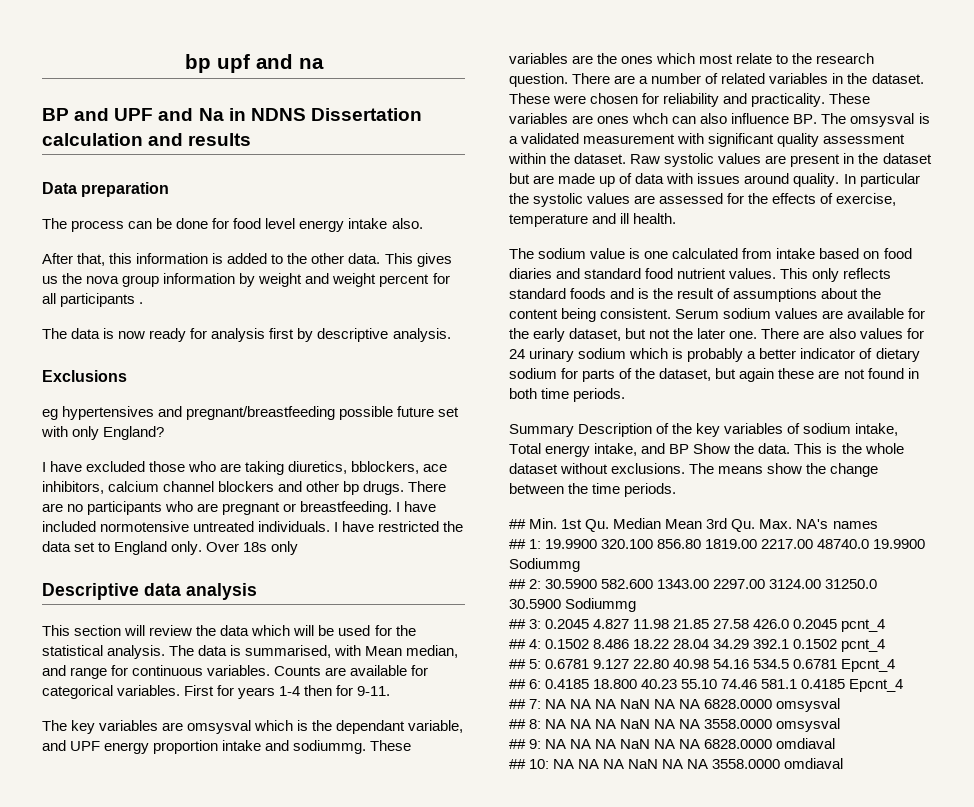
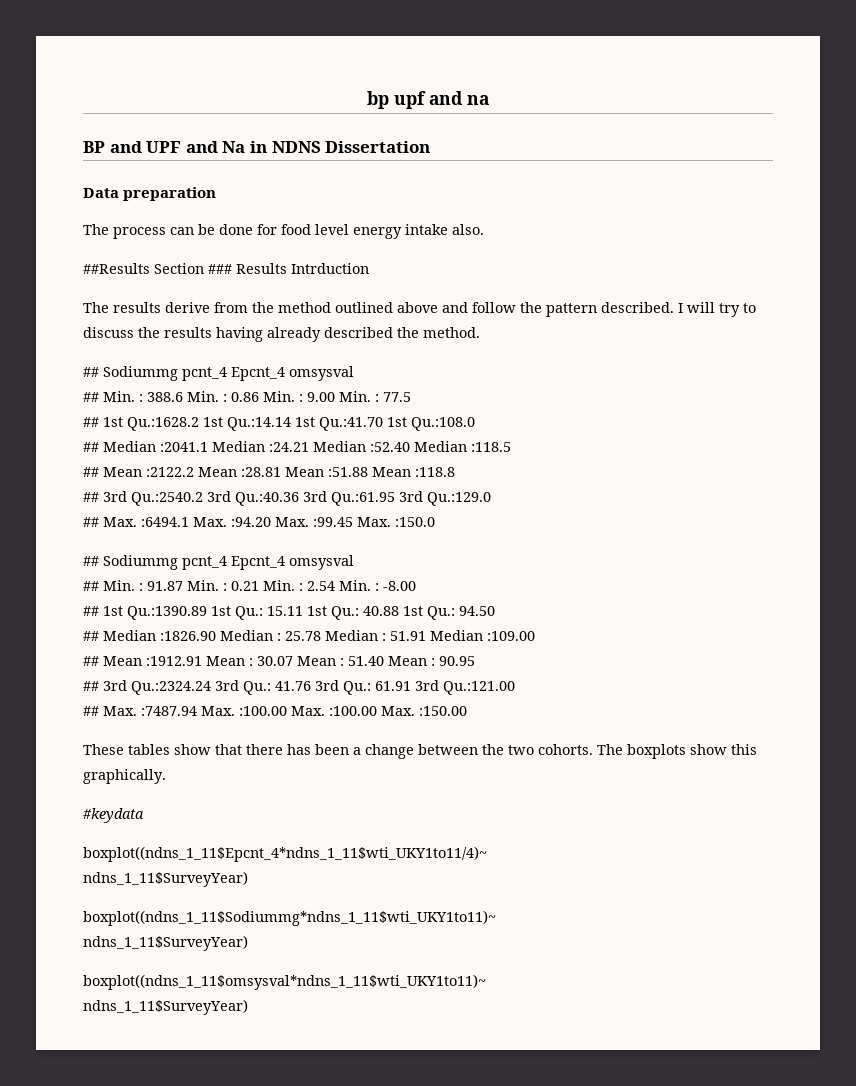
- BP and UPF and Na in NDNS Dissertation calculation and results
+ BP and UPF and Na in NDNS Dissertation
- After that, this information is added to the other data. This gives us the nova group information by weight and weight percent for all participants .
- The data is now ready for analysis first by descriptive analysis.
- Exclusions
- eg hypertensives and pregnant/breastfeeding possible future set with only England?
- I have excluded those who are taking diuretics, bblockers, ace inhibitors, calcium channel blockers and other bp drugs. There are no participants who are pregnant or breastfeeding. I have included normotensive untreated individuals. I have restricted the data set to England only. Over 18s only
- Descriptive data analysis
- This section will review the data which will be used for the statistical analysis. The data is summarised, with Mean median, and range for continuous variables. Counts are available for categorical variables. First for years 1-4 then for 9-11.
- The key variables are omsysval which is the dependant variable, and UPF energy proportion intake and sodiummg. These variables are the ones which most relate to the research question. There are a number of related variables in the dataset. These were chosen for reliability and practicality. These variables are ones whch can also influence BP. The omsysval is a validated measurement with significant quality assessment within the dataset. Raw systolic values are present in the dataset but are made up of data with issues around quality. In particular the systolic values are assessed for the effects of exercise, temperature and ill health.
- The sodium value is one calculated from intake based on food diaries and standard food nutrient values. This only reflects standard foods and is the result of assumptions about the content being consistent. Serum sodium values are available for the early dataset, but not the later one. There are also values for 24 urinary sodium which is probably a better indicator of dietary sodium for parts of the dataset, but again these are not found in both time periods.
- Summary Description of the key variables of sodium intake, Total energy intake, and BP Show the data. This is the whole dataset without exclusions. The means show the change between the time periods.
- ## Min. 1st Qu. Median Mean 3rd Qu. Max. NA's names
- ## 1: 19.9900 320.100 856.80 1819.00 2217.00 48740.0 19.9900 Sodiummg
- ## 2: 30.5900 582.600 1343.00 2297.00 3124.00 31250.0 30.5900 Sodiummg
- ## 3: 0.2045 4.827 11.98 21.85 27.58 426.0 0.2045 pcnt_4
- ## 4: 0.1502 8.486 18.22 28.04 34.29 392.1 0.1502 pcnt_4
- ## 5: 0.6781 9.127 22.80 40.98 54.16 534.5 0.6781 Epcnt_4
- ## 6: 0.4185 18.800 40.23 55.10 74.46 581.1 0.4185 Epcnt_4
- ## 7: NA NA NA NaN NA NA 6828.0000 omsysval
- ## 8: NA NA NA NaN NA NA 3558.0000 omsysval
- ## 9: NA NA NA NaN NA NA 6828.0000 omdiaval
- ## 10: NA NA NA NaN NA NA 3558.0000 omdiaval
+ ##Results Section ### Results Intrduction
+ The results derive from the method outlined above and follow the pattern described. I will try to discuss the results having already described the method.
+ ## Sodiummg pcnt_4 Epcnt_4 omsysval
+ ## Min. : 388.6 Min. : 0.86 Min. : 9.00 Min. : 77.5
+ ## 1st Qu.:1628.2 1st Qu.:14.14 1st Qu.:41.70 1st Qu.:108.0
+ ## Median :2041.1 Median :24.21 Median :52.40 Median :118.5
+ ## Mean :2122.2 Mean :28.81 Mean :51.88 Mean :118.8
+ ## 3rd Qu.:2540.2 3rd Qu.:40.36 3rd Qu.:61.95 3rd Qu.:129.0
+ ## Max. :6494.1 Max. :94.20 Max. :99.45 Max. :150.0
+ ## Sodiummg pcnt_4 Epcnt_4 omsysval
+ ## Min. : 91.87 Min. : 0.21 Min. : 2.54 Min. : -8.00
+ ## 1st Qu.:1390.89 1st Qu.: 15.11 1st Qu.: 40.88 1st Qu.: 94.50
+ ## Median :1826.90 Median : 25.78 Median : 51.91 Median :109.00
+ ## Mean :1912.91 Mean : 30.07 Mean : 51.40 Mean : 90.95
+ ## 3rd Qu.:2324.24 3rd Qu.: 41.76 3rd Qu.: 61.91 3rd Qu.:121.00
+ ## Max. :7487.94 Max. :100.00 Max. :100.00 Max. :150.00
+ These tables show that there has been a change between the two cohorts. The boxplots show this graphically.
+ #keydata
+ boxplot((ndns_1_11$Epcnt_4*ndns_1_11$wti_UKY1to11/4)~
+ ndns_1_11$SurveyYear)
+ boxplot((ndns_1_11$Sodiummg*ndns_1_11$wti_UKY1to11)~
+ ndns_1_11$SurveyYear)
+ boxplot((ndns_1_11$omsysval*ndns_1_11$wti_UKY1to11)~
+ ndns_1_11$SurveyYear)

